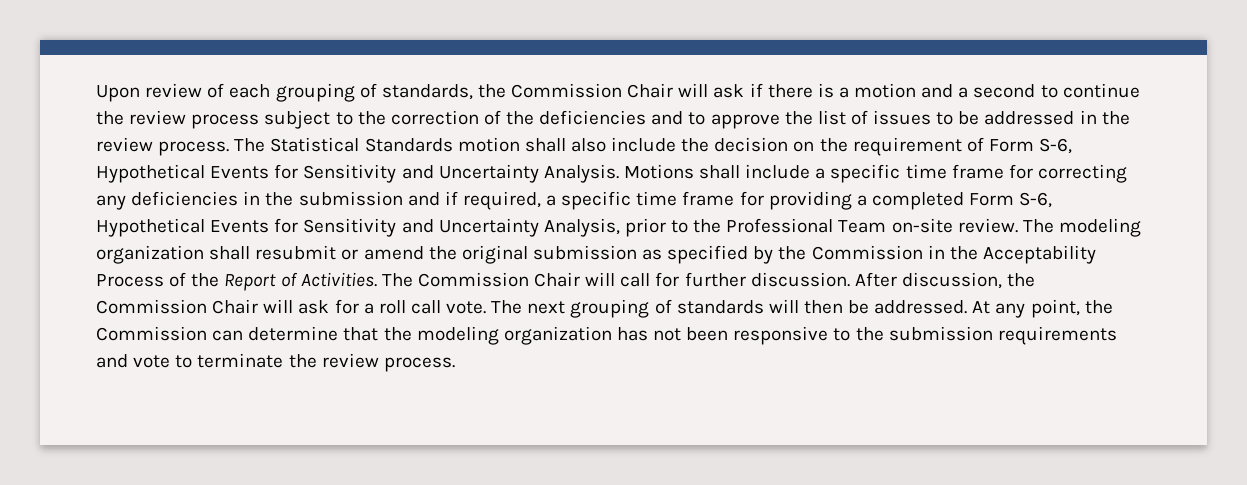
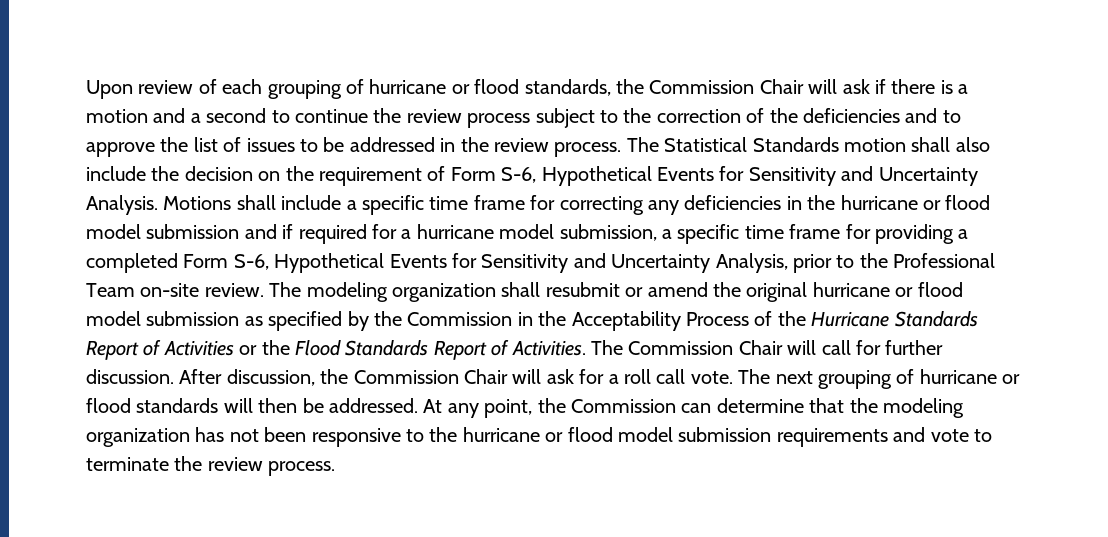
- Upon review of each grouping of standards, the Commission Chair will ask if there is a motion and a second to continue the review process subject to the correction of the deficiencies and to approve the list of issues to be addressed in the review process.
+ Upon review of each grouping of hurricane or flood standards, the Commission Chair will ask if there is a motion and a second to continue the review process subject to the correction of the deficiencies and to approve the list of issues to be addressed in the review process.
- Motions shall include a specific time frame for correcting any deficiencies in the submission and if required, a specific time frame for providing a completed Form S-6, Hypothetical Events for Sensitivity and Uncertainty Analysis, prior to the Professional Team on-site review.
+ Motions shall include a specific time frame for correcting any deficiencies in the hurricane or flood model submission and if required for a hurricane model submission, a specific time frame for providing a completed Form S-6, Hypothetical Events for Sensitivity and Uncertainty Analysis, prior to the Professional Team on-site review.
- The modeling organization shall resubmit or amend the original submission as specified by the Commission in the Acceptability Process of the Report of Activities.
+ The modeling organization shall resubmit or amend the original hurricane or flood model submission as specified by the Commission in the Acceptability Process of the Hurricane Standards Report of Activities or the Flood Standards Report of Activities.
- The next grouping of standards will then be addressed.
+ The next grouping of hurricane or flood standards will then be addressed.
- At any point, the Commission can determine that the modeling organization has not been responsive to the submission requirements and vote to terminate the review process.
+ At any point, the Commission can determine that the modeling organization has not been responsive to the hurricane or flood model submission requirements and vote to terminate the review process.

